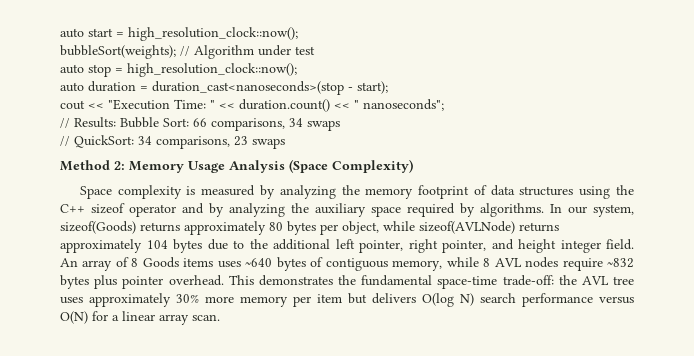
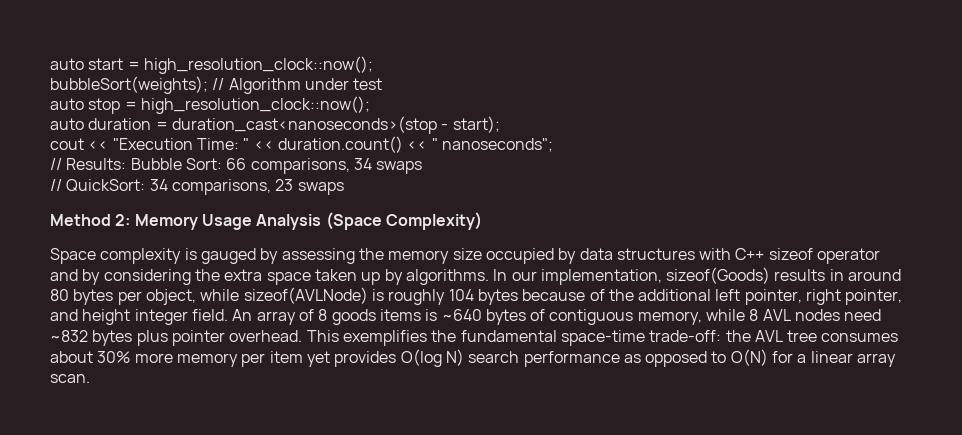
- Space complexity is measured by analyzing the memory footprint of data structures using the C++ sizeof operator and by analyzing the auxiliary space required by algorithms. In our system, sizeof(Goods) returns approximately 80 bytes per object, while sizeof(AVLNode) returns approximately 104 bytes due to the additional left pointer, right pointer, and height integer field.
+ Space complexity is gauged by assessing the memory size occupied by data structures with C++ sizeof operator and by considering the extra space taken up by algorithms. In our implementation, sizeof(Goods) results in around 80 bytes per object, while sizeof(AVLNode) is roughly 104 bytes because of the additional left pointer, right pointer, and height integer field.
- An array of 8 Goods items uses ~640 bytes of contiguous memory, while 8 AVL nodes require ~832 bytes plus pointer overhead.
+ An array of 8 goods items is ~640 bytes of contiguous memory, while 8 AVL nodes need ~832 bytes plus pointer overhead.
- This demonstrates the fundamental space-time trade-off: the AVL tree uses approximately 30% more memory per item but delivers O(log N) search performance versus O(N) for a linear array scan.
+ This exemplifies the fundamental space-time trade-off: the AVL tree consumes about 30% more memory per item yet provides O(log N) search performance as opposed to O(N) for a linear array scan.

